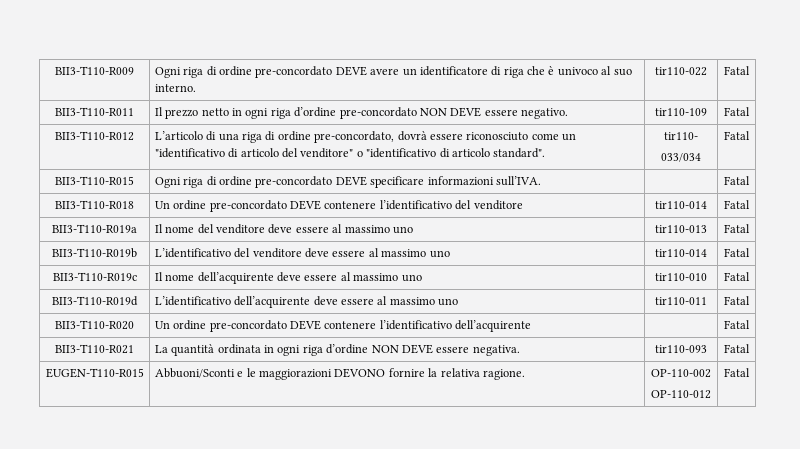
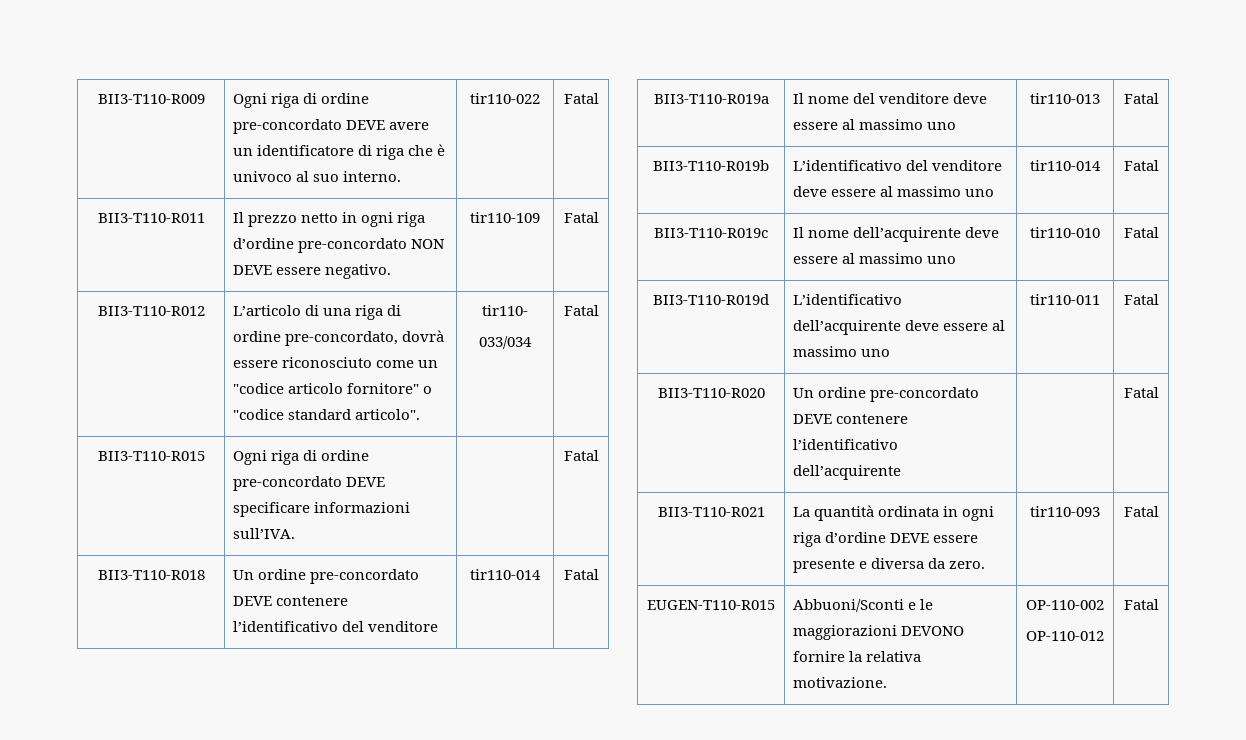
- BII3-T110-R012 | L’articolo di una riga di ordine pre-concordato, dovrà essere riconosciuto come un "identificativo di articolo del venditore" o "identificativo di articolo standard". | tir110-
+ BII3-T110-R012 | L’articolo di una riga di ordine pre-concordato, dovrà essere riconosciuto come un "codice articolo fornitore" o "codice standard articolo". | tir110-
- BII3-T110-R021 | La quantità ordinata in ogni riga d’ordine NON DEVE essere negativa. | tir110-093 | Fatal
+ BII3-T110-R021 | La quantità ordinata in ogni riga d’ordine DEVE essere presente e diversa da zero. | tir110-093 | Fatal
- EUGEN-T110-R015 | Abbuoni/Sconti e le maggiorazioni DEVONO fornire la relativa ragione. | OP-110-002
+ EUGEN-T110-R015 | Abbuoni/Sconti e le maggiorazioni DEVONO fornire la relativa motivazione. | OP-110-002

